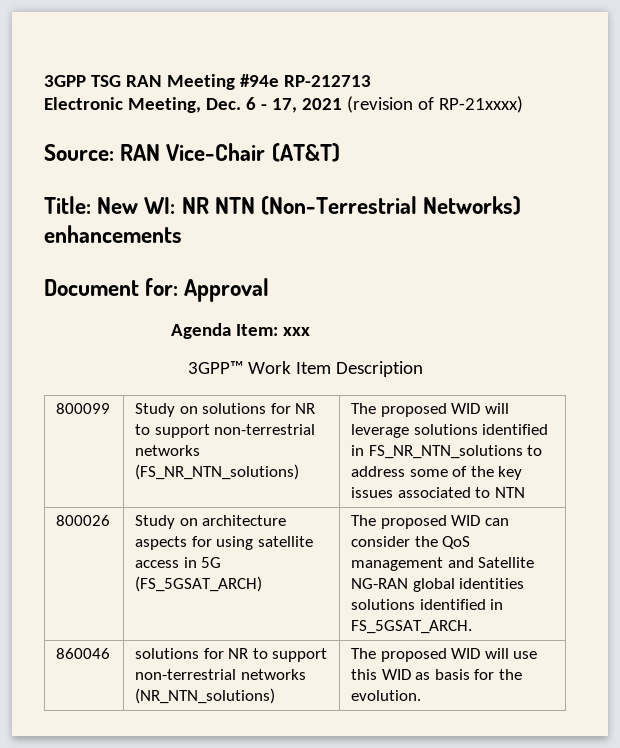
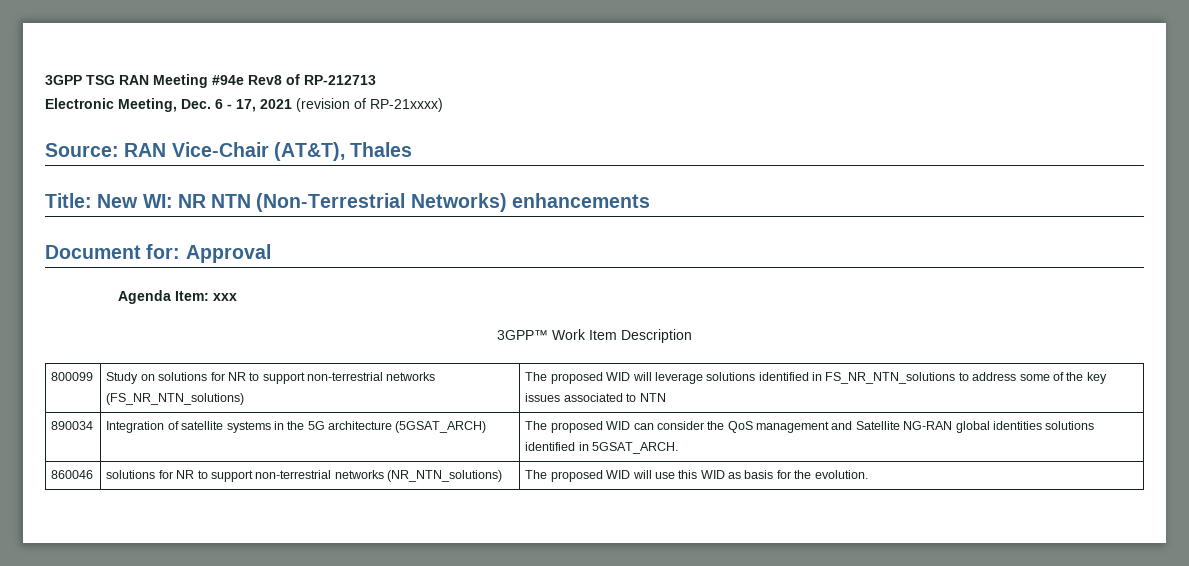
- 3GPP TSG RAN Meeting #94e RP-212713
+ 3GPP TSG RAN Meeting #94e Rev8 of RP-212713
- Source: RAN Vice-Chair (AT&T)
+ Source: RAN Vice-Chair (AT&T), Thales
- 800026 | Study on architecture aspects for using satellite access in 5G (FS_5GSAT_ARCH) | The proposed WID can consider the QoS management and Satellite NG-RAN global identities solutions identified in FS_5GSAT_ARCH.
+ 890034 | Integration of satellite systems in the 5G architecture (5GSAT_ARCH) | The proposed WID can consider the QoS management and Satellite NG-RAN global identities solutions identified in 5GSAT_ARCH.

